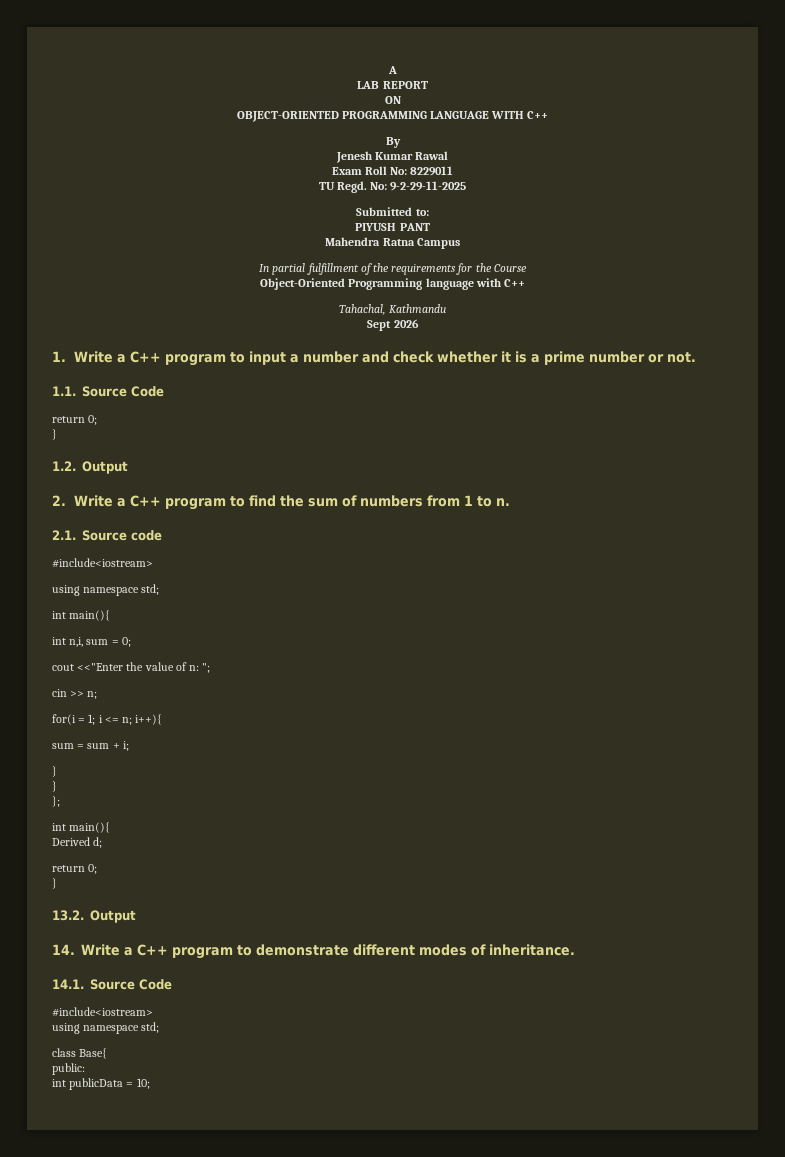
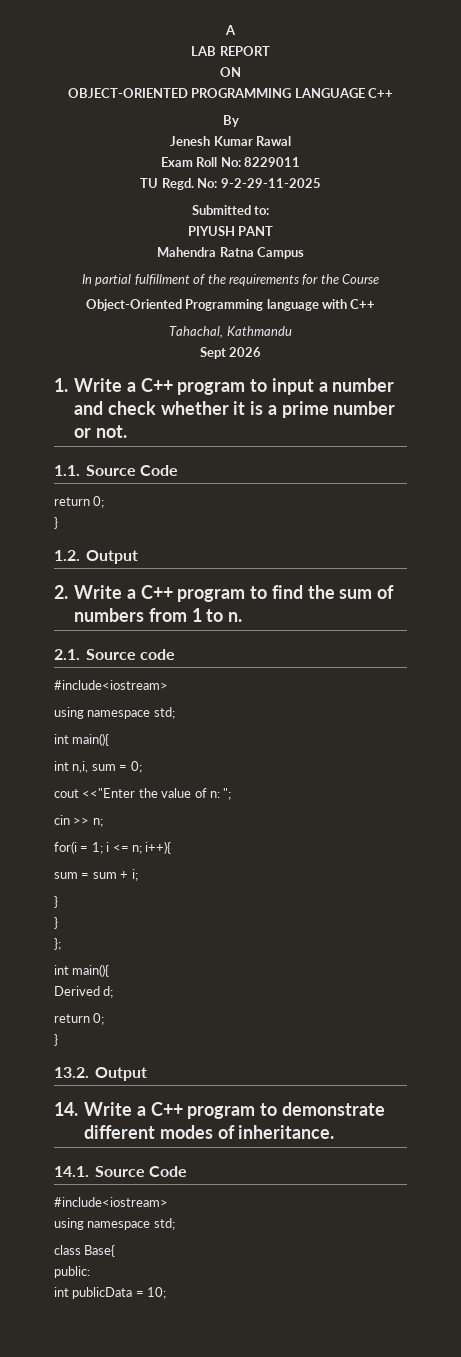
- OBJECT-ORIENTED PROGRAMMING LANGUAGE WITH C++
+ OBJECT-ORIENTED PROGRAMMING LANGUAGE C++

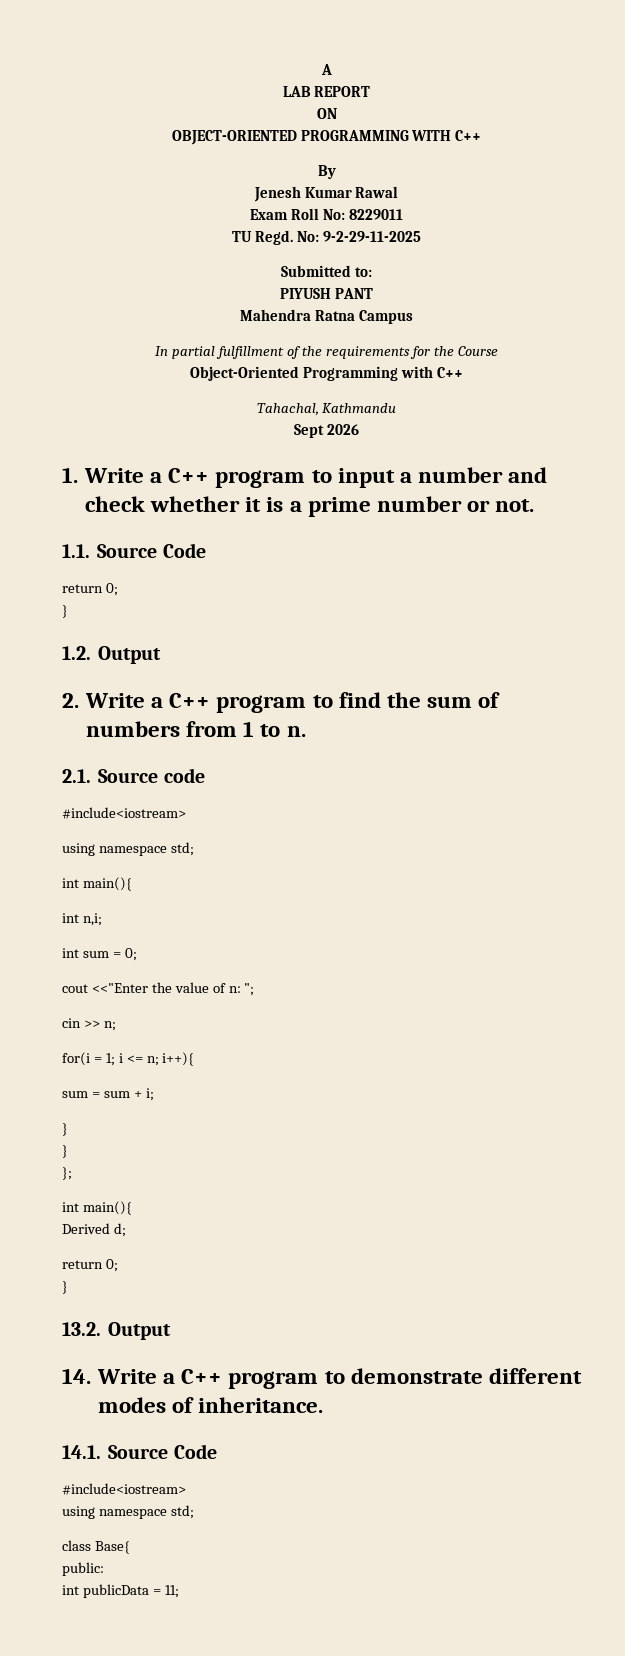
- OBJECT-ORIENTED PROGRAMMING LANGUAGE C++
+ OBJECT-ORIENTED PROGRAMMING WITH C++
- Object-Oriented Programming language with C++
+ Object-Oriented Programming with C++
- int n,i, sum = 0;
+ int n,i;
+ int sum = 0;
- int publicData = 10;
+ int publicData = 11;

